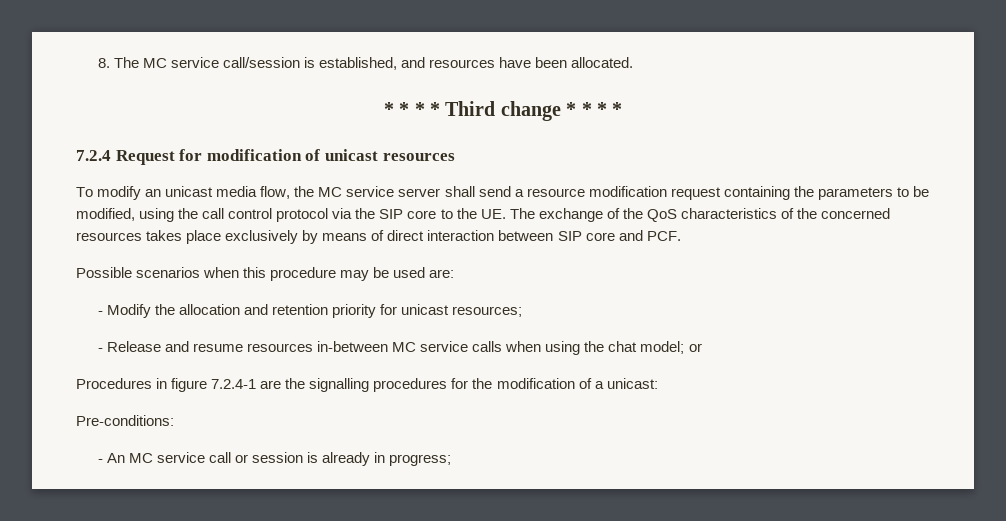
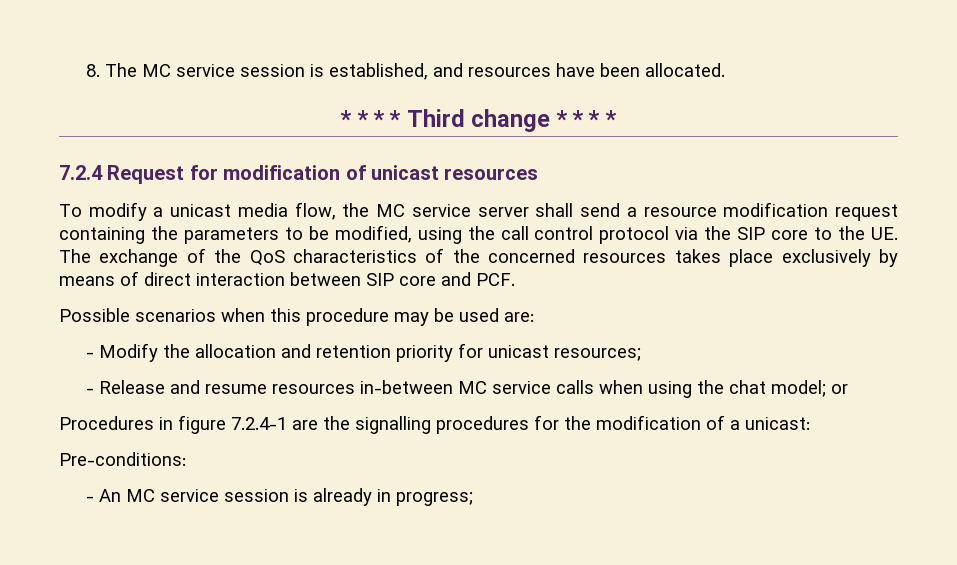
- 8. The MC service call/session is established, and resources have been allocated.
+ 8. The MC service session is established, and resources have been allocated.
- To modify an unicast media flow, the MC service server shall send a resource modification request containing the parameters to be modified, using the call control protocol via the SIP core to the UE. The exchange of the QoS characteristics of the concerned resources takes place exclusively by means of direct interaction between SIP core and PCF.
+ To modify a unicast media flow, the MC service server shall send a resource modification request containing the parameters to be modified, using the call control protocol via the SIP core to the UE. The exchange of the QoS characteristics of the concerned resources takes place exclusively by means of direct interaction between SIP core and PCF.
- - An MC service call or session is already in progress;
+ - An MC service session is already in progress;

